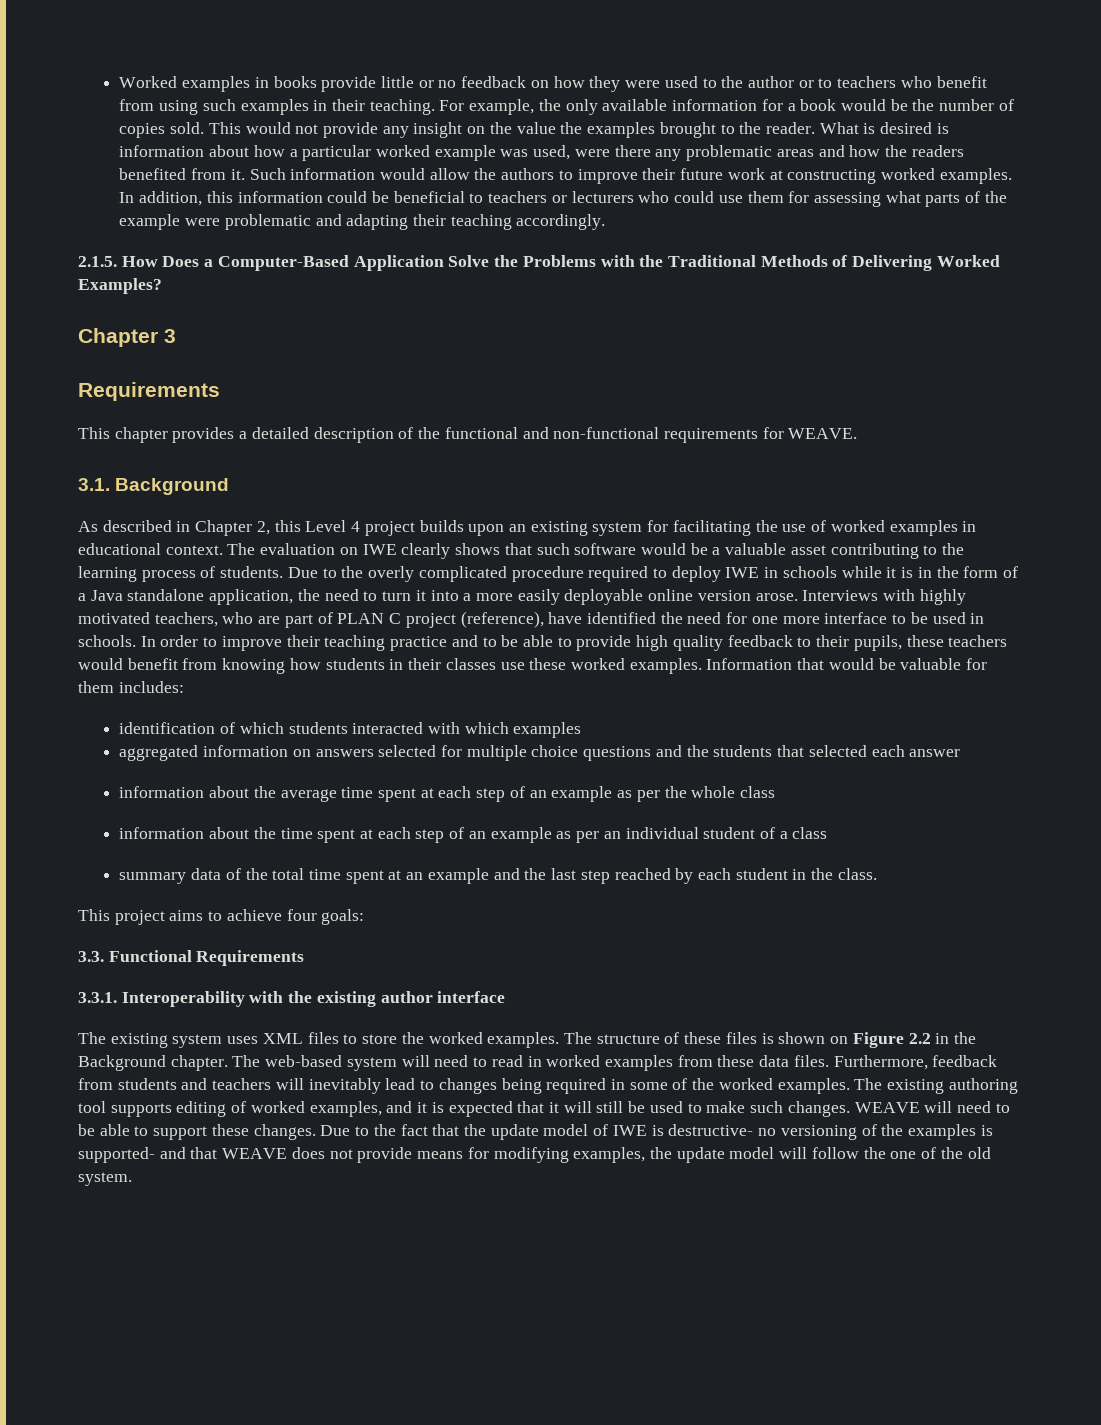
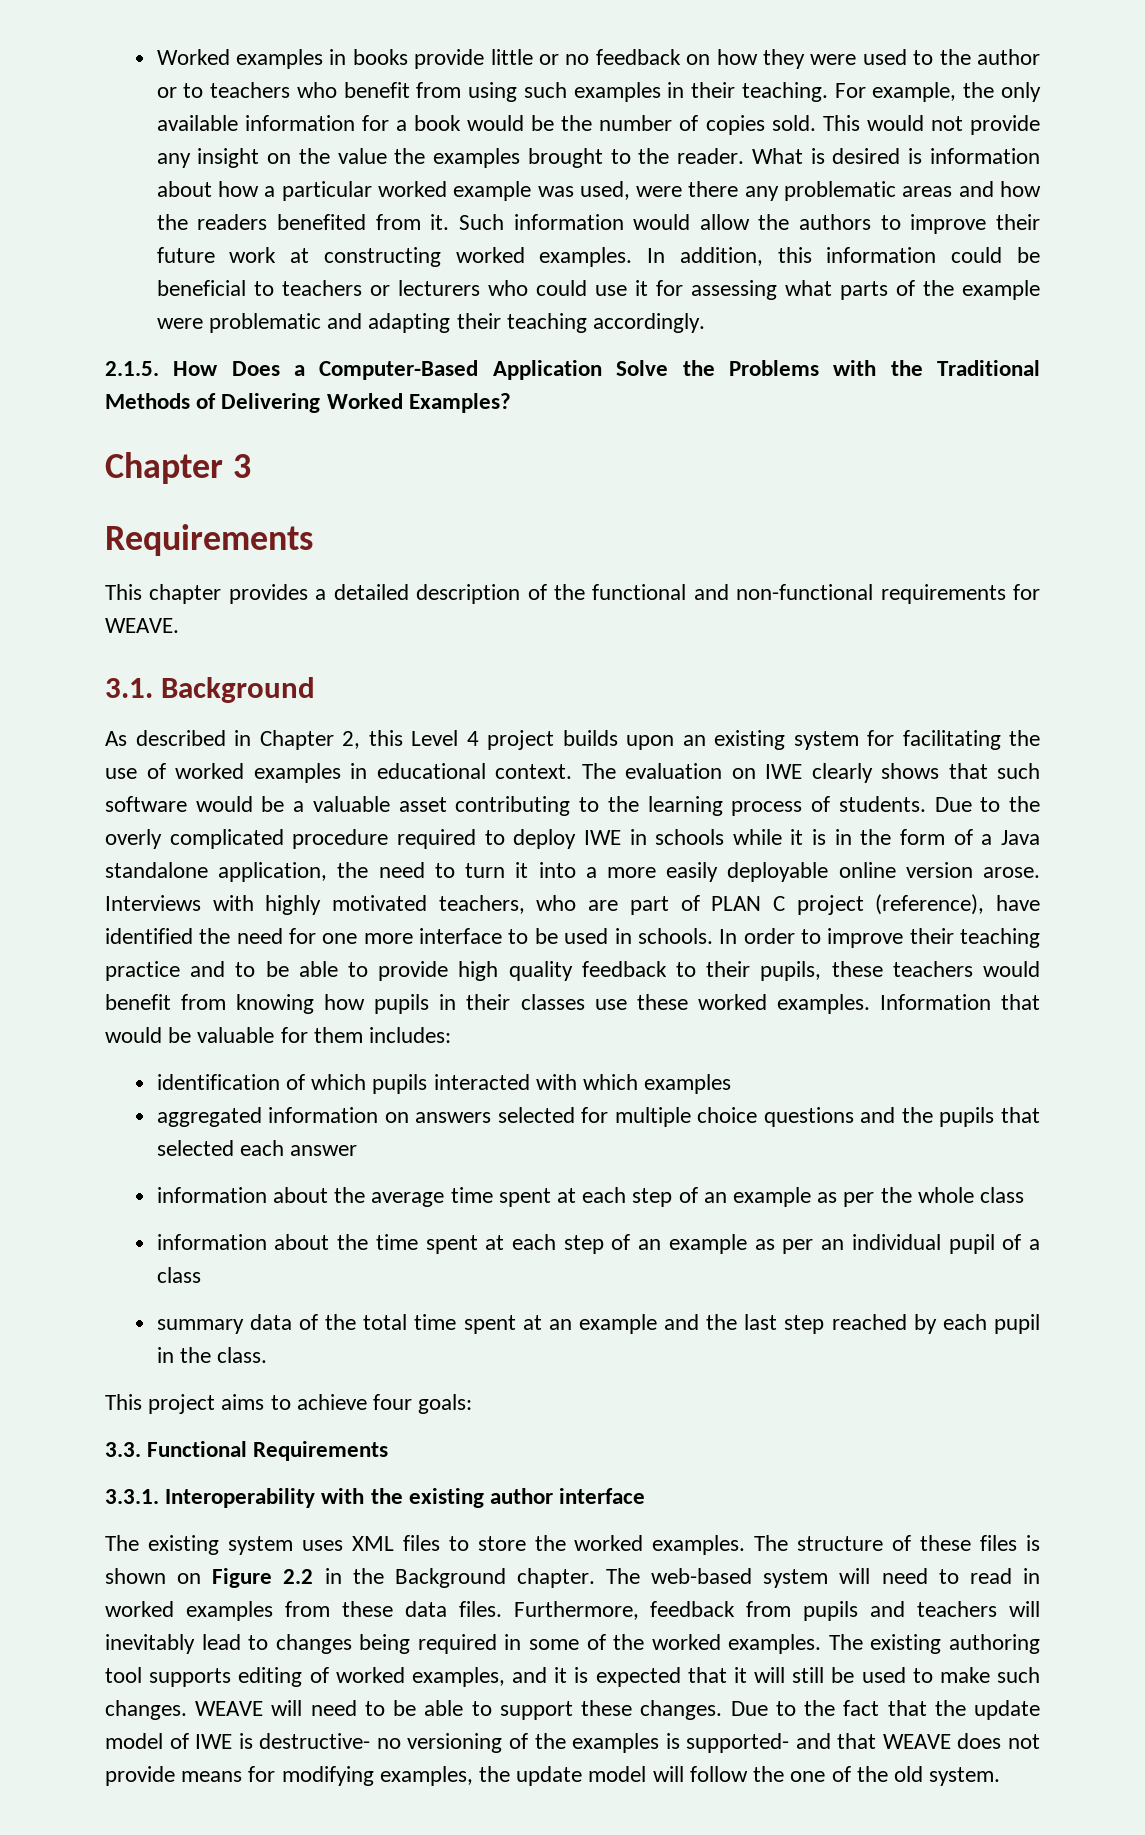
- In addition, this information could be beneficial to teachers or lecturers who could use them for assessing what parts of the example were problematic and adapting their teaching accordingly.
+ In addition, this information could be beneficial to teachers or lecturers who could use it for assessing what parts of the example were problematic and adapting their teaching accordingly.
- In order to improve their teaching practice and to be able to provide high quality feedback to their pupils, these teachers would benefit from knowing how students in their classes use these worked examples.
+ In order to improve their teaching practice and to be able to provide high quality feedback to their pupils, these teachers would benefit from knowing how pupils in their classes use these worked examples.
- identification of which students interacted with which examples
+ identification of which pupils interacted with which examples
- aggregated information on answers selected for multiple choice questions and the students that selected each answer
+ aggregated information on answers selected for multiple choice questions and the pupils that selected each answer
- information about the time spent at each step of an example as per an individual student of a class
+ information about the time spent at each step of an example as per an individual pupil of a class
- summary data of the total time spent at an example and the last step reached by each student in the class.
+ summary data of the total time spent at an example and the last step reached by each pupil in the class.
- Furthermore, feedback from students and teachers will inevitably lead to changes being required in some of the worked examples.
+ Furthermore, feedback from pupils and teachers will inevitably lead to changes being required in some of the worked examples.

